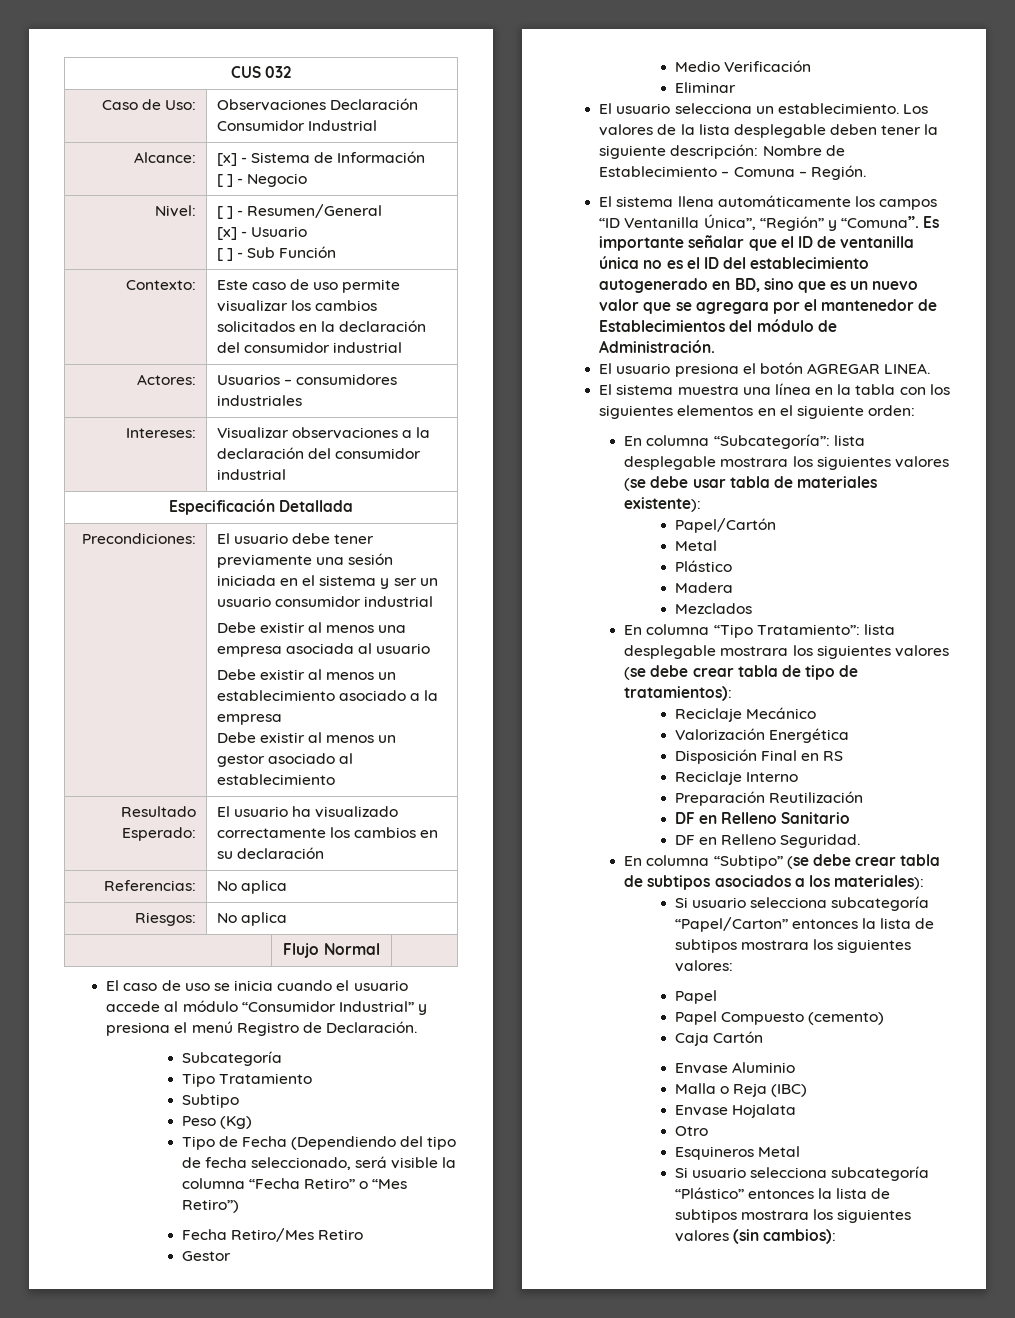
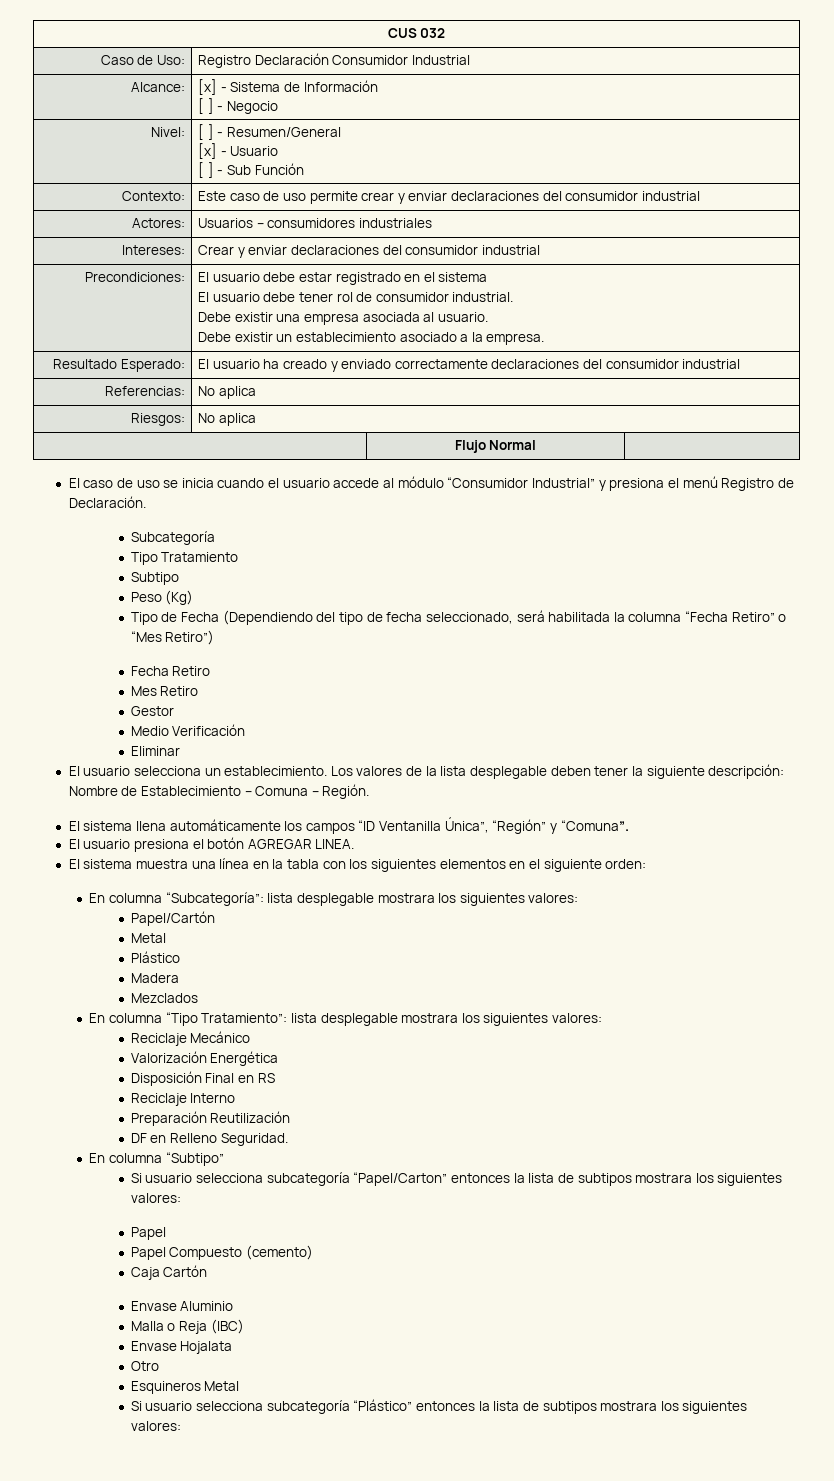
- Caso de Uso: | Observaciones Declaración Consumidor Industrial
+ Caso de Uso: | Registro Declaración Consumidor Industrial
- Contexto: | Este caso de uso permite visualizar los cambios solicitados en la declaración del consumidor industrial
+ Contexto: | Este caso de uso permite crear y enviar declaraciones del consumidor industrial
- Intereses: | Visualizar observaciones a la declaración del consumidor industrial
- Especificación Detallada
+ Intereses: | Crear y enviar declaraciones del consumidor industrial
- El usuario debe tener previamente una sesión iniciada en el sistema y ser un usuario consumidor industrial
- Debe existir al menos una empresa asociada al usuario
- Debe existir al menos un establecimiento asociado a la empresa
- Debe existir al menos un gestor asociado al establecimiento
+ El usuario debe estar registrado en el sistema
+ El usuario debe tener rol de consumidor industrial.
+ Debe existir una empresa asociada al usuario.
+ Debe existir un establecimiento asociado a la empresa.
- Resultado Esperado: | El usuario ha visualizado correctamente los cambios en su declaración
+ Resultado Esperado: | El usuario ha creado y enviado correctamente declaraciones del consumidor industrial
- Tipo de Fecha (Dependiendo del tipo de fecha seleccionado, será visible la columna “Fecha Retiro” o “Mes Retiro”)
+ Tipo de Fecha (Dependiendo del tipo de fecha seleccionado, será habilitada la columna “Fecha Retiro” o “Mes Retiro”)
- Fecha Retiro/Mes Retiro
+ Fecha Retiro
+ Mes Retiro
- Es importante señalar que el ID de ventanilla única no es el ID del establecimiento autogenerado en BD, sino que es un nuevo valor que se agregara por el mantenedor de Establecimientos del módulo de Administración.
- En columna “Subcategoría”: lista desplegable mostrara los siguientes valores (se debe usar tabla de materiales existente):
+ En columna “Subcategoría”: lista desplegable mostrara los siguientes valores:
- En columna “Tipo Tratamiento”: lista desplegable mostrara los siguientes valores (se debe crear tabla de tipo de tratamientos):
+ En columna “Tipo Tratamiento”: lista desplegable mostrara los siguientes valores:
- DF en Relleno Sanitario
- En columna “Subtipo” (se debe crear tabla de subtipos asociados a los materiales):
+ En columna “Subtipo”
- Si usuario selecciona subcategoría “Plástico” entonces la lista de subtipos mostrara los siguientes valores (sin cambios):
+ Si usuario selecciona subcategoría “Plástico” entonces la lista de subtipos mostrara los siguientes valores:

